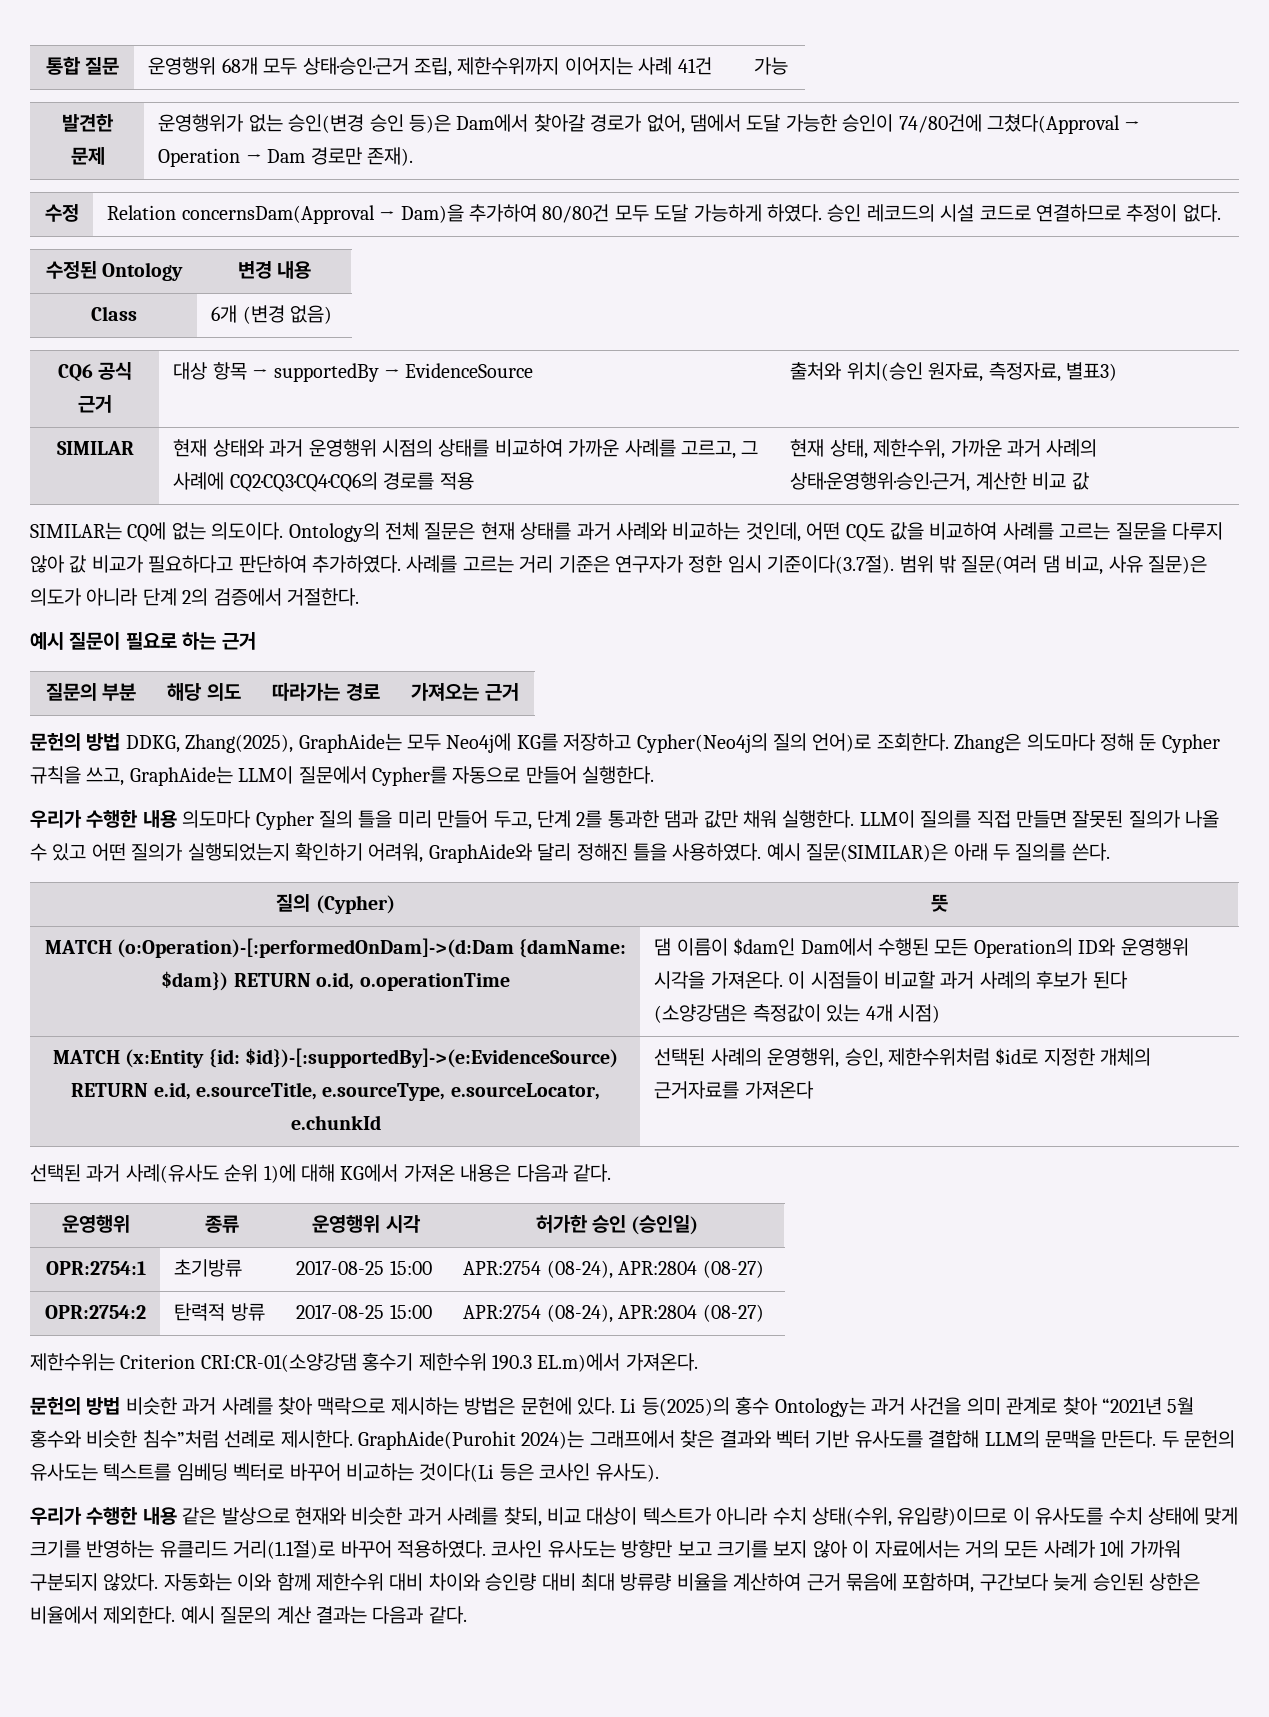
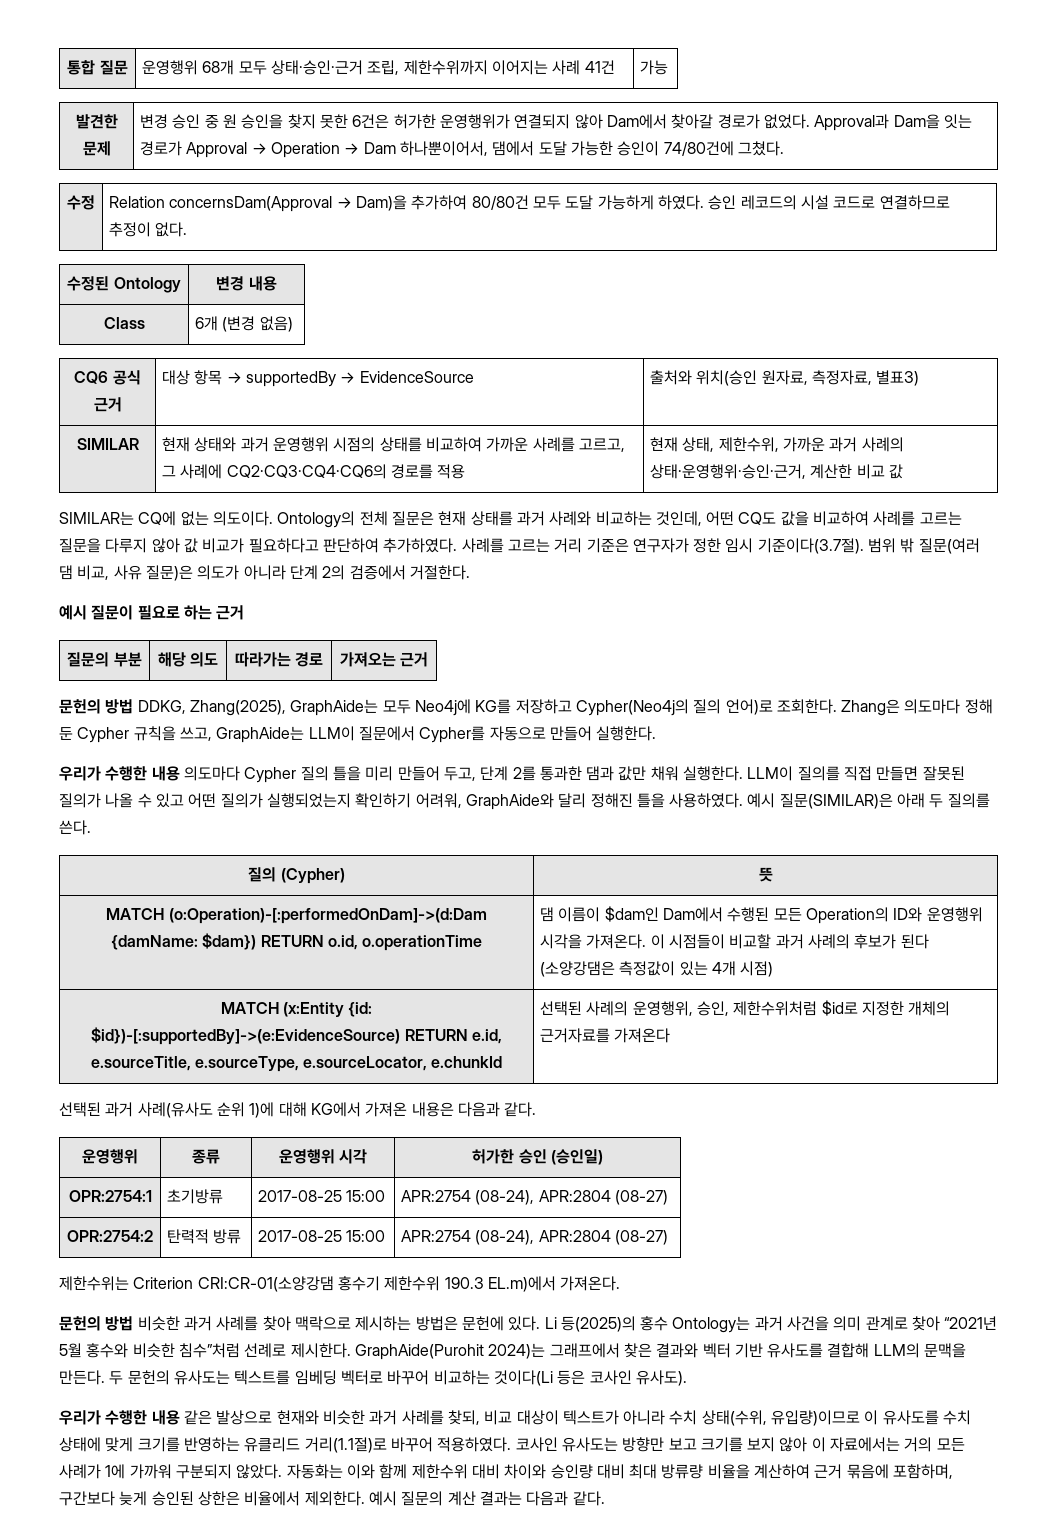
- 발견한 문제 | 운영행위가 없는 승인(변경 승인 등)은 Dam에서 찾아갈 경로가 없어, 댐에서 도달 가능한 승인이 74/80건에 그쳤다(Approval → Operation → Dam 경로만 존재).
+ 발견한 문제 | 변경 승인 중 원 승인을 찾지 못한 6건은 허가한 운영행위가 연결되지 않아 Dam에서 찾아갈 경로가 없었다. Approval과 Dam을 잇는 경로가 Approval → Operation → Dam 하나뿐이어서, 댐에서 도달 가능한 승인이 74/80건에 그쳤다.

